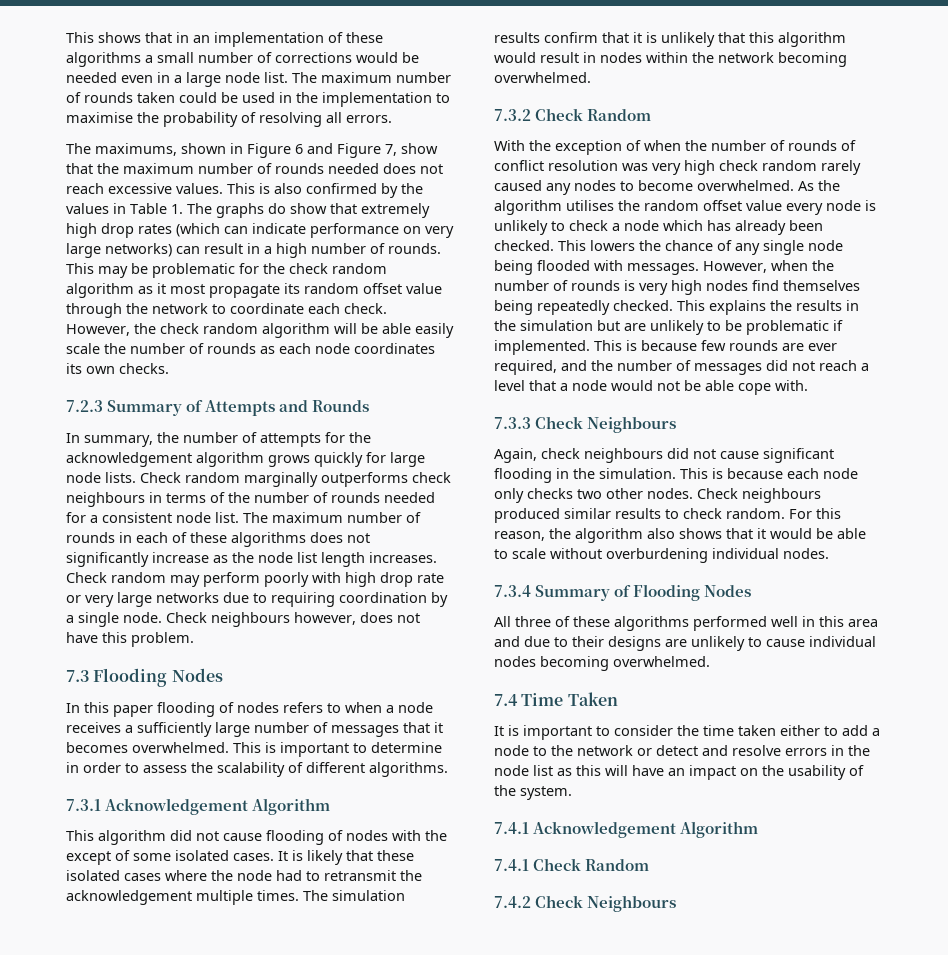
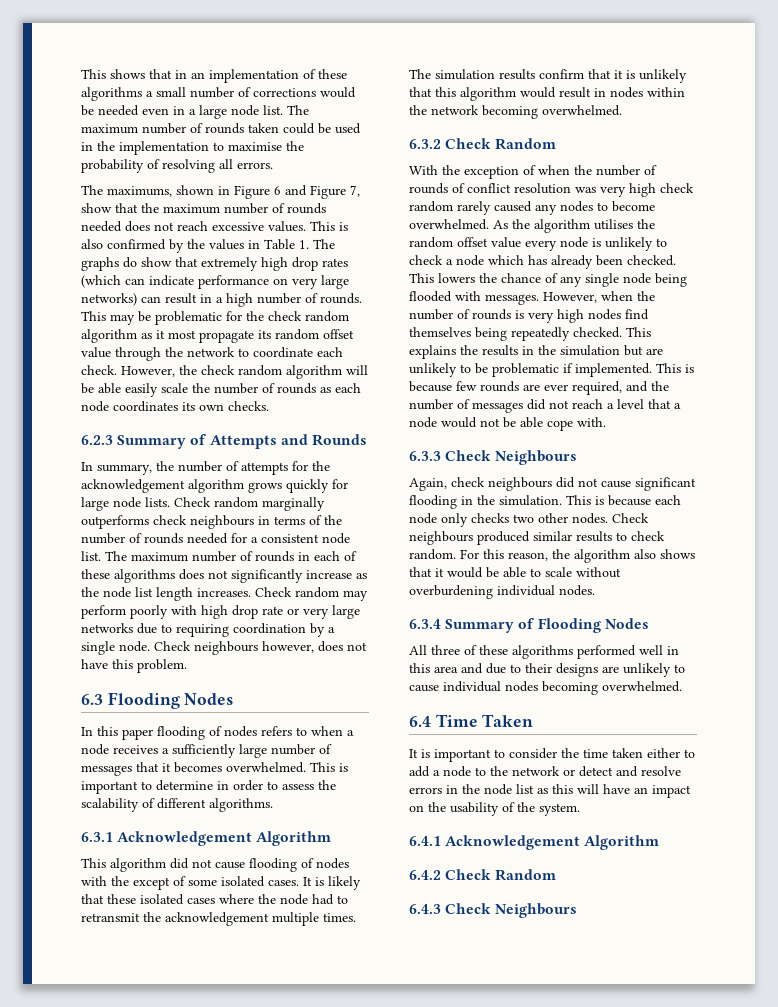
- 7.2.3 Summary of Attempts and Rounds
+ 6.2.3 Summary of Attempts and Rounds
- 7.3 Flooding Nodes
+ 6.3 Flooding Nodes
- 7.3.1 Acknowledgement Algorithm
+ 6.3.1 Acknowledgement Algorithm
- 7.3.2 Check Random
+ 6.3.2 Check Random
- 7.3.3 Check Neighbours
+ 6.3.3 Check Neighbours
- 7.3.4 Summary of Flooding Nodes
+ 6.3.4 Summary of Flooding Nodes
- 7.4 Time Taken
+ 6.4 Time Taken
- 7.4.1 Acknowledgement Algorithm
- 7.4.1 Check Random
- 7.4.2 Check Neighbours
+ 6.4.1 Acknowledgement Algorithm
+ 6.4.2 Check Random
+ 6.4.3 Check Neighbours

